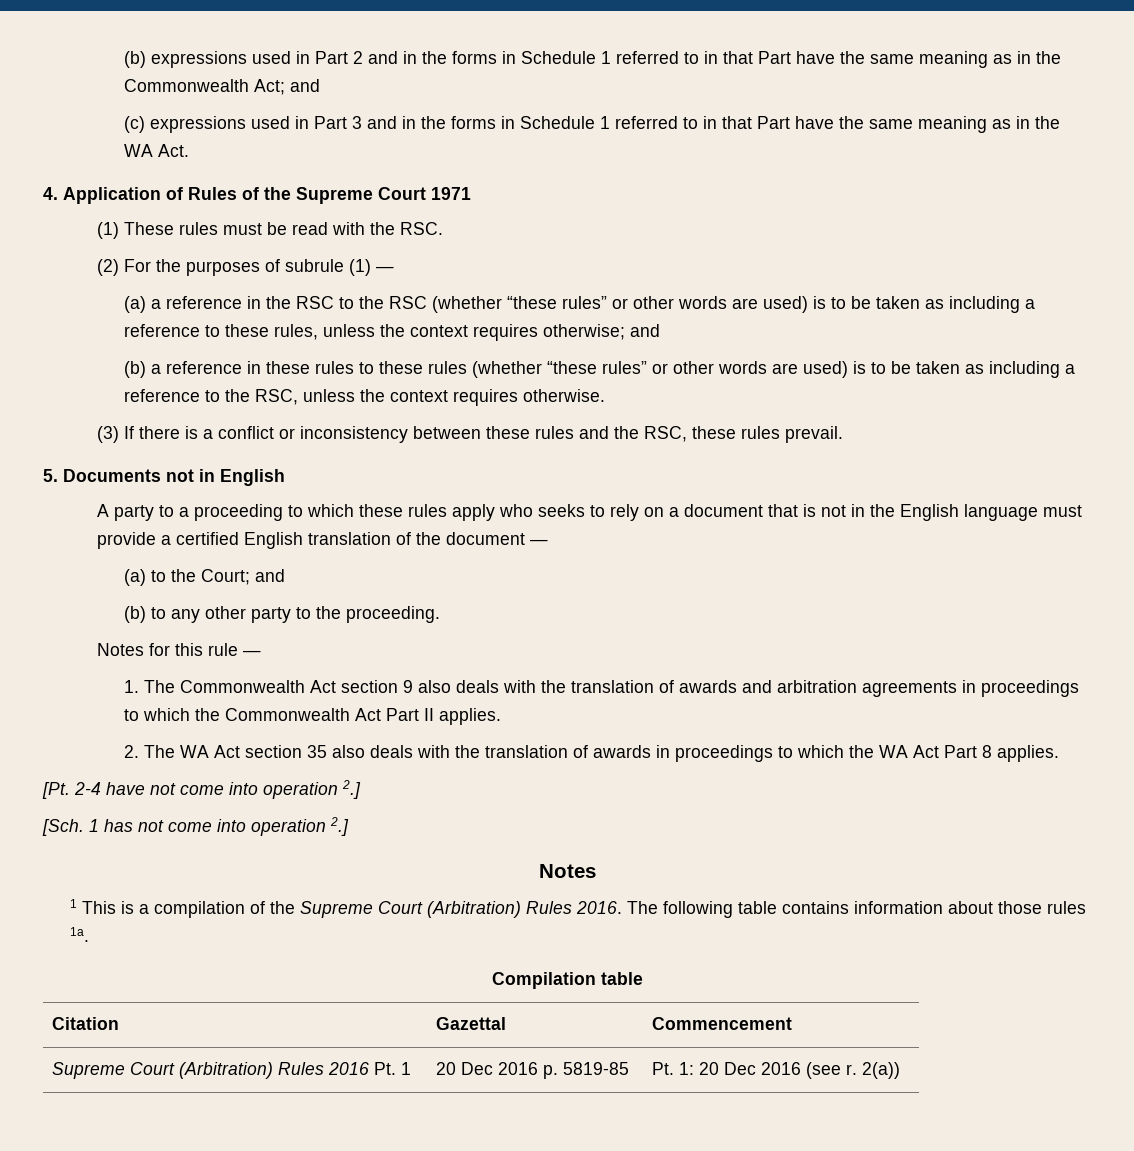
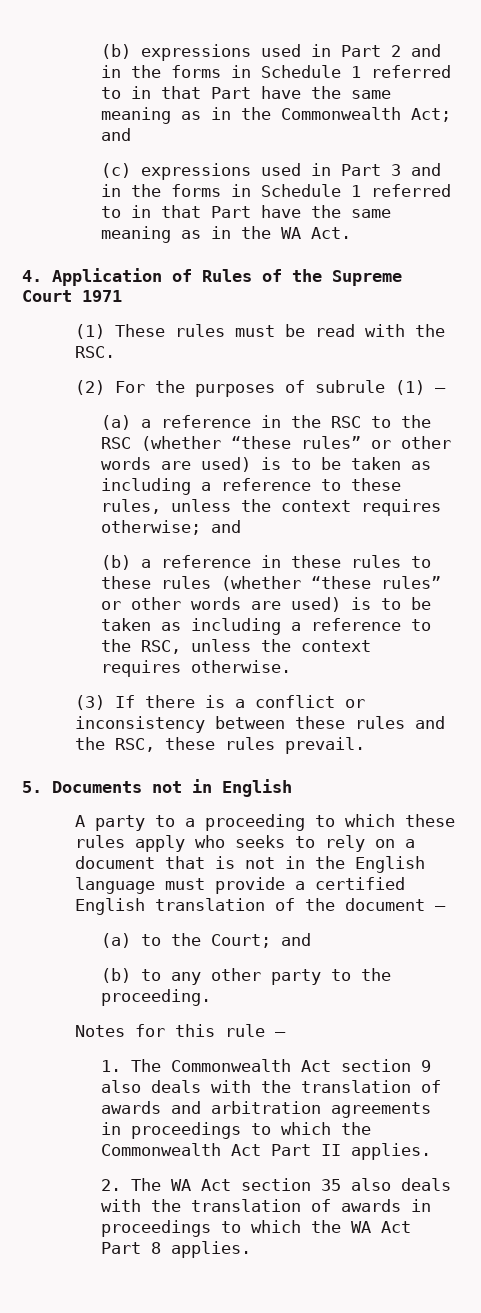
- [Pt. 2-4 have not come into operation 2.]
- [Sch. 1 has not come into operation 2.]
- Notes
- 1 This is a compilation of the Supreme Court (Arbitration) Rules 2016. The following table contains information about those rules 1a.
- Compilation table
- Citation | Gazettal | Commencement
- Supreme Court (Arbitration) Rules 2016 Pt. 1 | 20 Dec 2016 p. 5819-85 | Pt. 1: 20 Dec 2016 (see r. 2(a))

